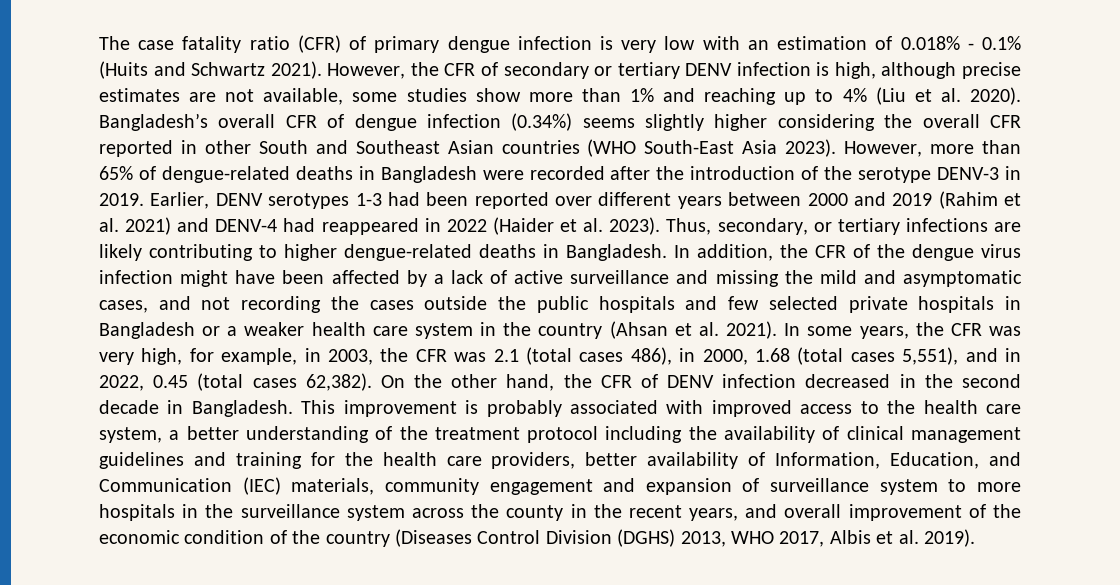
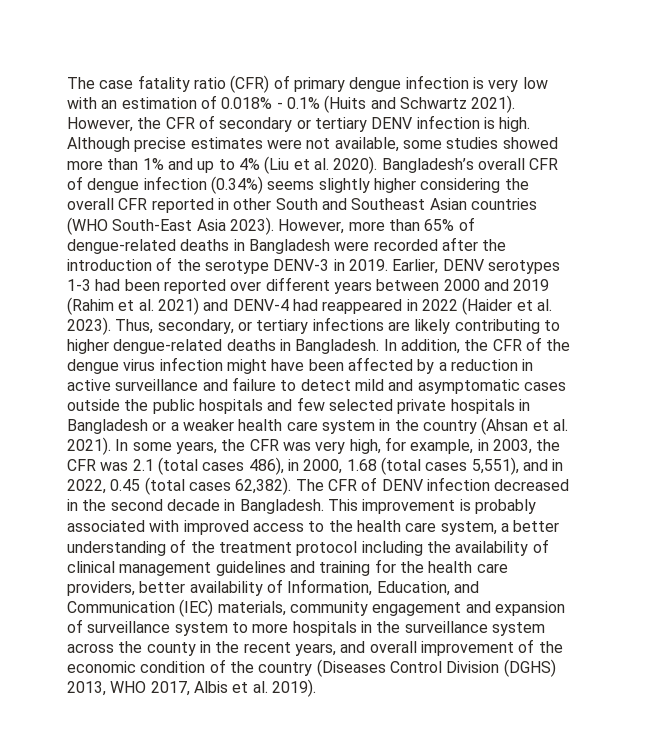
- However, the CFR of secondary or tertiary DENV infection is high, although precise estimates are not available, some studies show more than 1% and reaching up to 4% (Liu et al. 2020).
+ However, the CFR of secondary or tertiary DENV infection is high. Although precise estimates were not available, some studies showed more than 1% and up to 4% (Liu et al. 2020).
- In addition, the CFR of the dengue virus infection might have been affected by a lack of active surveillance and missing the mild and asymptomatic cases, and not recording the cases outside the public hospitals and few selected private hospitals in Bangladesh or a weaker health care system in the country (Ahsan et al. 2021).
+ In addition, the CFR of the dengue virus infection might have been affected by a reduction in active surveillance and failure to detect mild and asymptomatic cases outside the public hospitals and few selected private hospitals in Bangladesh or a weaker health care system in the country (Ahsan et al. 2021).
- On the other hand, the CFR of DENV infection decreased in the second decade in Bangladesh.
+ The CFR of DENV infection decreased in the second decade in Bangladesh.

